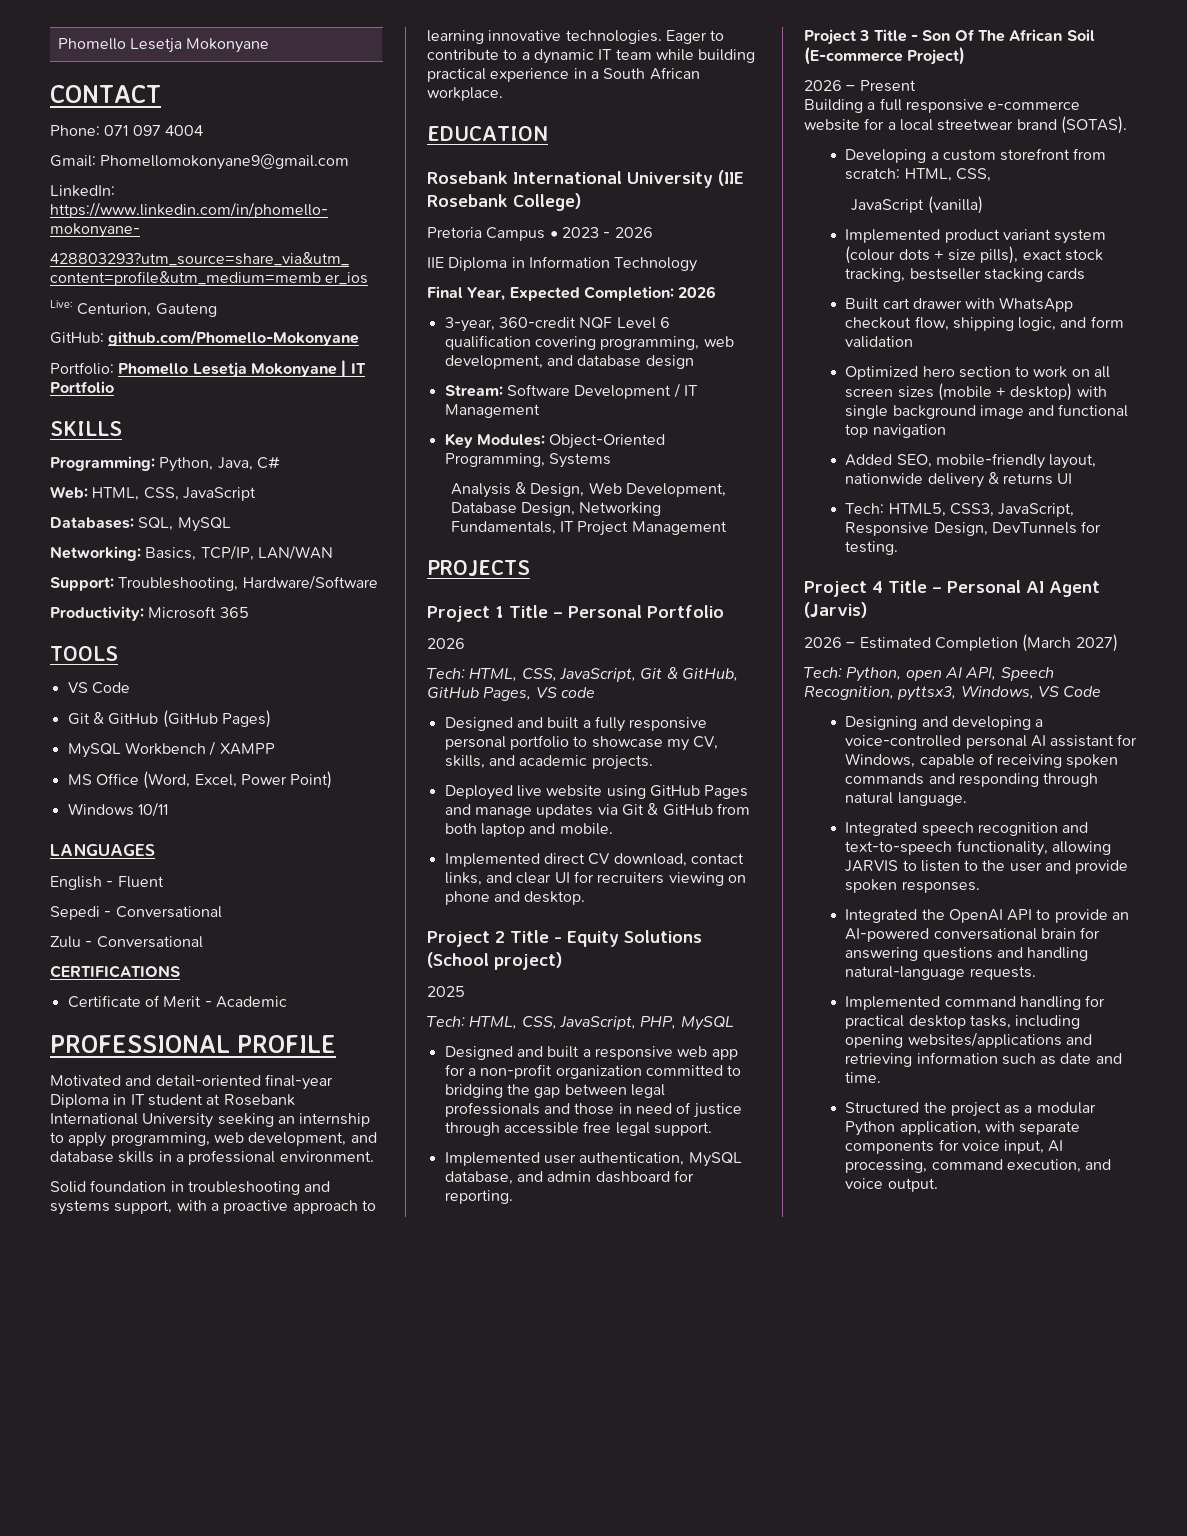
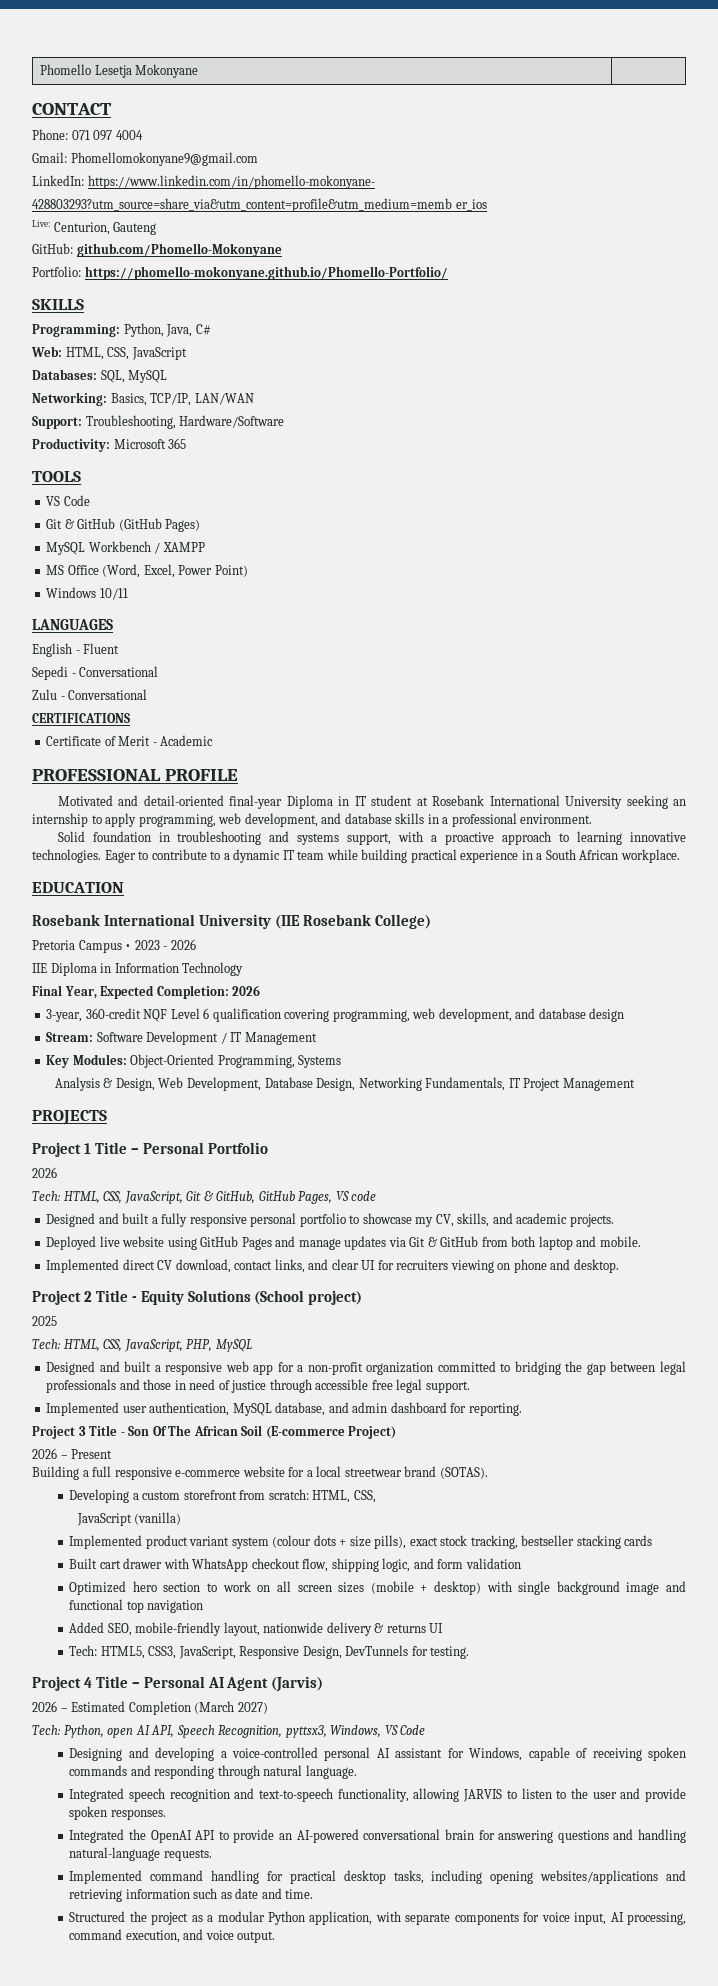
- Portfolio: Phomello Lesetja Mokonyane | IT Portfolio
+ Portfolio: https://phomello-mokonyane.github.io/Phomello-Portfolio/

